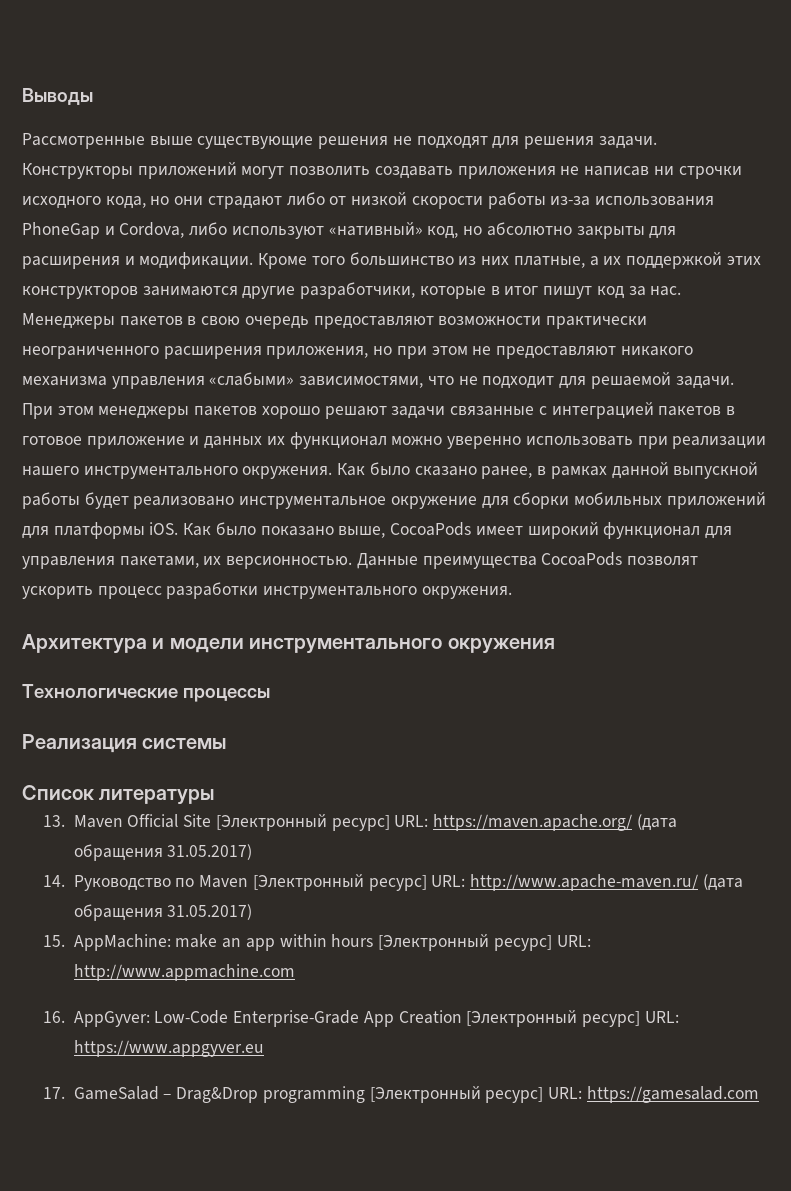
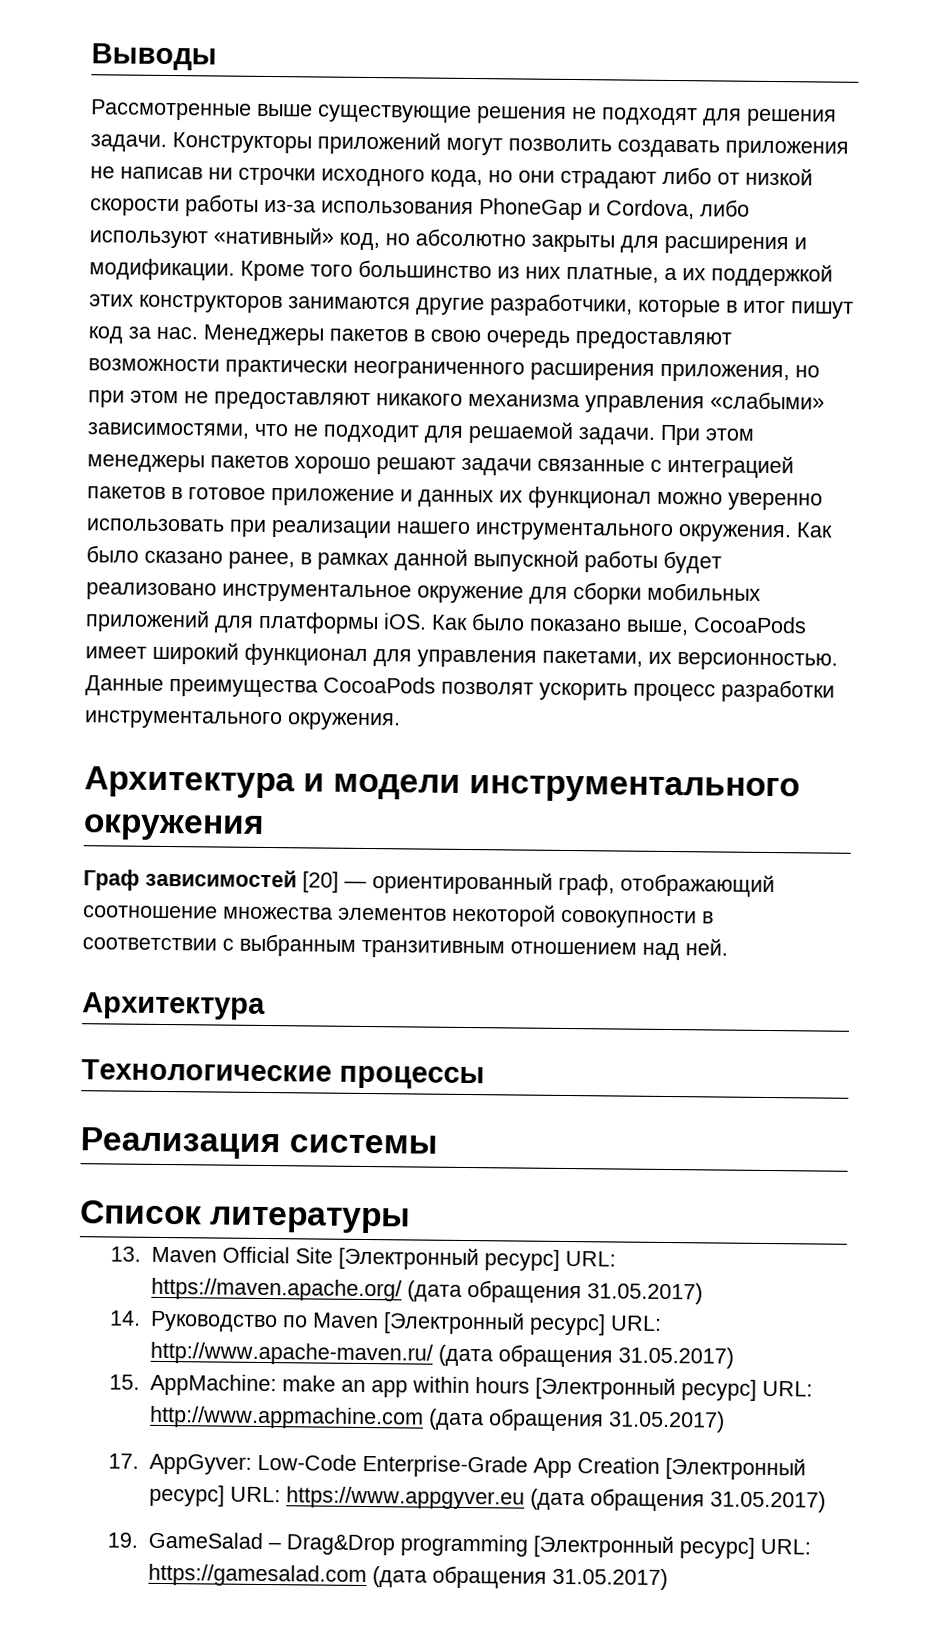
+ Граф зависимостей [20] — ориентированный граф, отображающий соотношение множества элементов некоторой совокупности в соответствии с выбранным транзитивным отношением над ней.
+ Архитектура
- 15. AppMachine: make an app within hours [Электронный ресурс] URL: http://www.appmachine.com
- 16. AppGyver: Low-Code Enterprise-Grade App Creation [Электронный ресурс] URL: https://www.appgyver.eu
- 17. GameSalad – Drag&Drop programming [Электронный ресурс] URL: https://gamesalad.com
+ 15. AppMachine: make an app within hours [Электронный ресурс] URL: http://www.appmachine.com (дата обращения 31.05.2017)
+ 17. AppGyver: Low-Code Enterprise-Grade App Creation [Электронный ресурс] URL: https://www.appgyver.eu (дата обращения 31.05.2017)
+ 19. GameSalad – Drag&Drop programming [Электронный ресурс] URL: https://gamesalad.com (дата обращения 31.05.2017)

